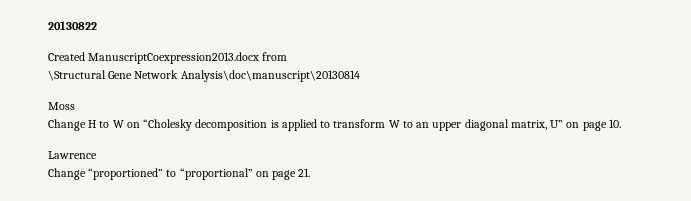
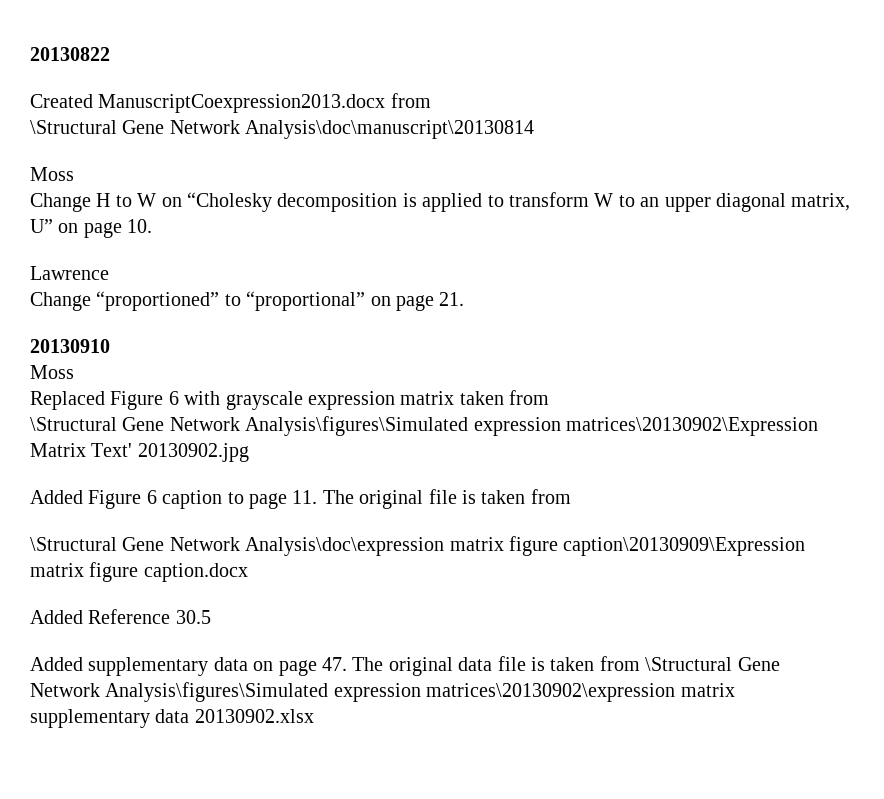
+ 20130910
+ Moss
+ Replaced Figure 6 with grayscale expression matrix taken from
+ \Structural Gene Network Analysis\figures\Simulated expression matrices\20130902\Expression Matrix Text' 20130902.jpg
+ Added Figure 6 caption to page 11. The original file is taken from
+ \Structural Gene Network Analysis\doc\expression matrix figure caption\20130909\Expression matrix figure caption.docx
+ Added Reference 30.5
+ Added supplementary data on page 47. The original data file is taken from \Structural Gene Network Analysis\figures\Simulated expression matrices\20130902\expression matrix supplementary data 20130902.xlsx

